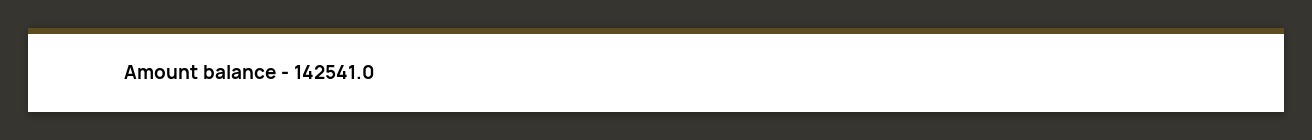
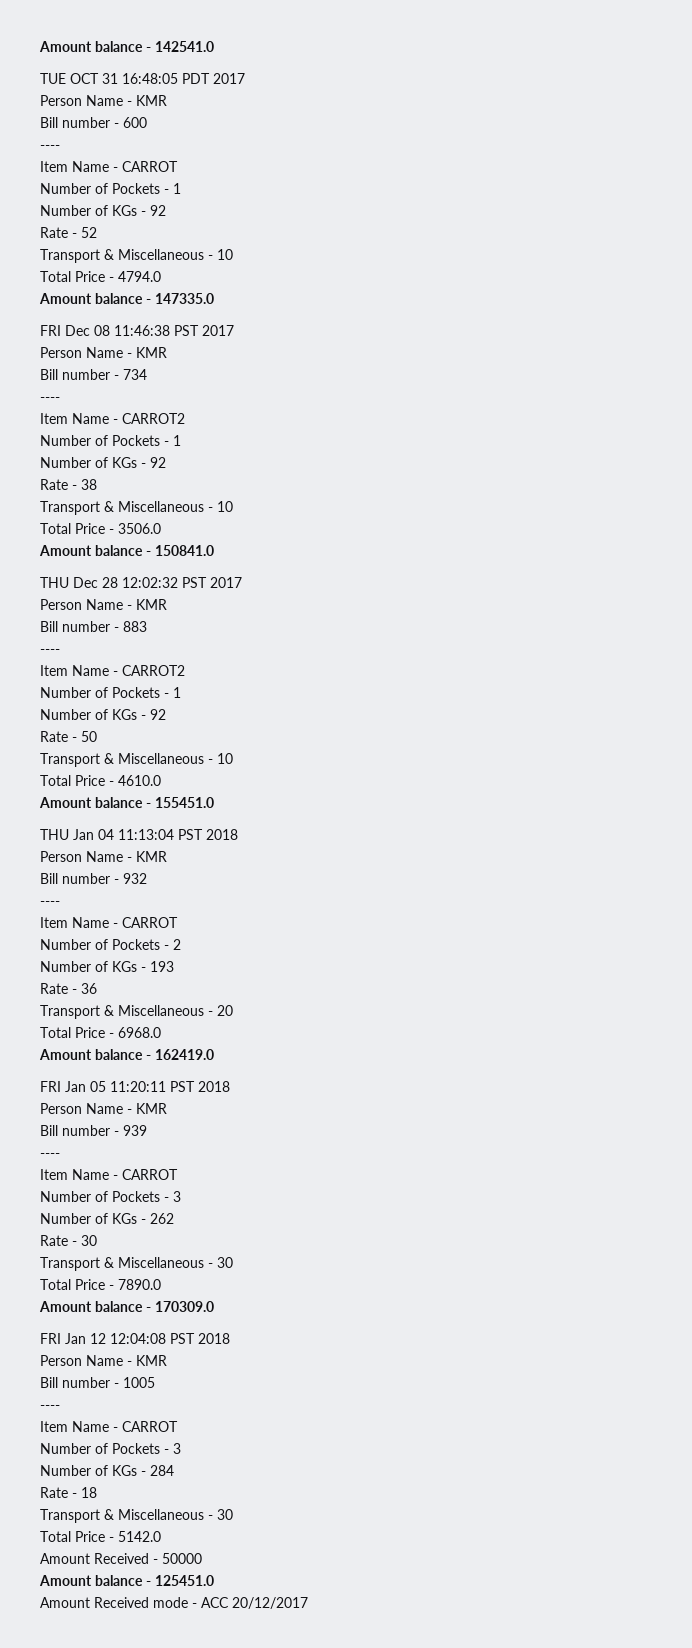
+ TUE OCT 31 16:48:05 PDT 2017
+ Person Name - KMR
+ Bill number - 600
+ ----
+ Item Name - CARROT
+ Number of Pockets - 1
+ Number of KGs - 92
+ Rate - 52
+ Transport & Miscellaneous - 10
+ Total Price - 4794.0
+ Amount balance - 147335.0
+ FRI Dec 08 11:46:38 PST 2017
+ Person Name - KMR
+ Bill number - 734
+ ----
+ Item Name - CARROT2
+ Number of Pockets - 1
+ Number of KGs - 92
+ Rate - 38
+ Transport & Miscellaneous - 10
+ Total Price - 3506.0
+ Amount balance - 150841.0
+ THU Dec 28 12:02:32 PST 2017
+ Person Name - KMR
+ Bill number - 883
+ ----
+ Item Name - CARROT2
+ Number of Pockets - 1
+ Number of KGs - 92
+ Rate - 50
+ Transport & Miscellaneous - 10
+ Total Price - 4610.0
+ Amount balance - 155451.0
+ THU Jan 04 11:13:04 PST 2018
+ Person Name - KMR
+ Bill number - 932
+ ----
+ Item Name - CARROT
+ Number of Pockets - 2
+ Number of KGs - 193
+ Rate - 36
+ Transport & Miscellaneous - 20
+ Total Price - 6968.0
+ Amount balance - 162419.0
+ FRI Jan 05 11:20:11 PST 2018
+ Person Name - KMR
+ Bill number - 939
+ ----
+ Item Name - CARROT
+ Number of Pockets - 3
+ Number of KGs - 262
+ Rate - 30
+ Transport & Miscellaneous - 30
+ Total Price - 7890.0
+ Amount balance - 170309.0
+ FRI Jan 12 12:04:08 PST 2018
+ Person Name - KMR
+ Bill number - 1005
+ ----
+ Item Name - CARROT
+ Number of Pockets - 3
+ Number of KGs - 284
+ Rate - 18
+ Transport & Miscellaneous - 30
+ Total Price - 5142.0
+ Amount Received - 50000
+ Amount balance - 125451.0
+ Amount Received mode - ACC 20/12/2017

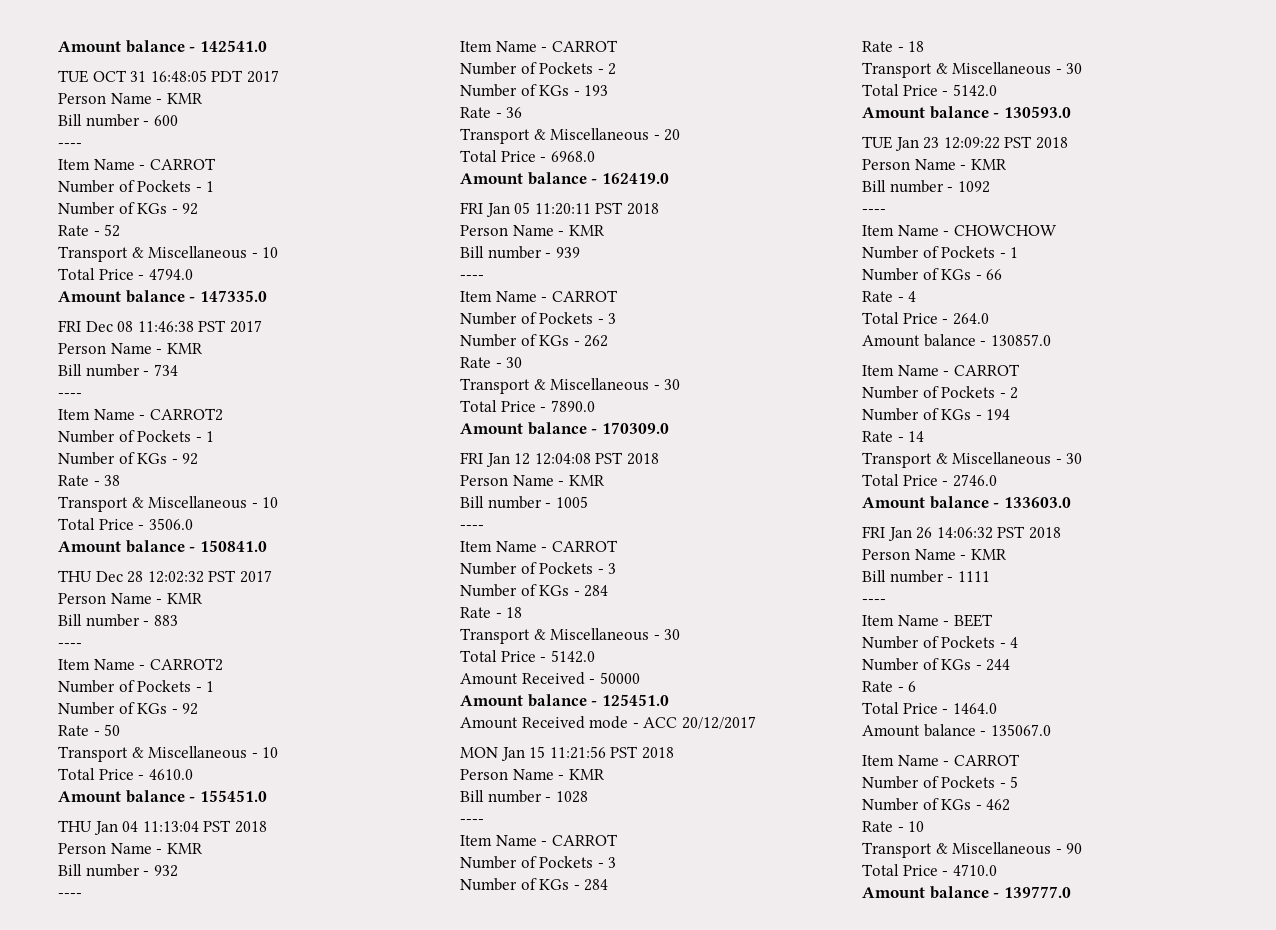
+ MON Jan 15 11:21:56 PST 2018
+ Person Name - KMR
+ Bill number - 1028
+ ----
+ Item Name - CARROT
+ Number of Pockets - 3
+ Number of KGs - 284
+ Rate - 18
+ Transport & Miscellaneous - 30
+ Total Price - 5142.0
+ Amount balance - 130593.0
+ TUE Jan 23 12:09:22 PST 2018
+ Person Name - KMR
+ Bill number - 1092
+ ----
+ Item Name - CHOWCHOW
+ Number of Pockets - 1
+ Number of KGs - 66
+ Rate - 4
+ Total Price - 264.0
+ Amount balance - 130857.0
+ Item Name - CARROT
+ Number of Pockets - 2
+ Number of KGs - 194
+ Rate - 14
+ Transport & Miscellaneous - 30
+ Total Price - 2746.0
+ Amount balance - 133603.0
+ FRI Jan 26 14:06:32 PST 2018
+ Person Name - KMR
+ Bill number - 1111
+ ----
+ Item Name - BEET
+ Number of Pockets - 4
+ Number of KGs - 244
+ Rate - 6
+ Total Price - 1464.0
+ Amount balance - 135067.0
+ Item Name - CARROT
+ Number of Pockets - 5
+ Number of KGs - 462
+ Rate - 10
+ Transport & Miscellaneous - 90
+ Total Price - 4710.0
+ Amount balance - 139777.0

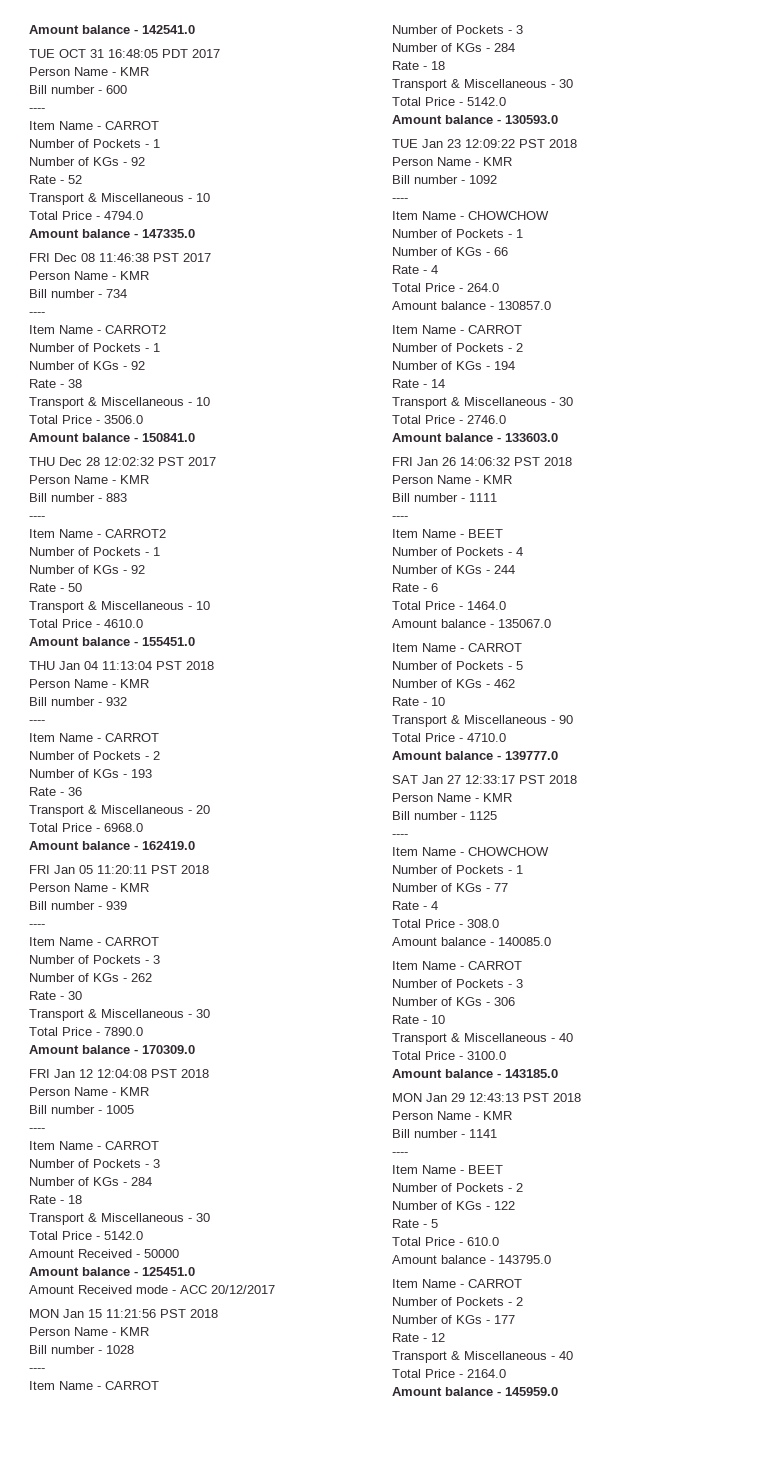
+ SAT Jan 27 12:33:17 PST 2018
+ Person Name - KMR
+ Bill number - 1125
+ ----
+ Item Name - CHOWCHOW
+ Number of Pockets - 1
+ Number of KGs - 77
+ Rate - 4
+ Total Price - 308.0
+ Amount balance - 140085.0
+ Item Name - CARROT
+ Number of Pockets - 3
+ Number of KGs - 306
+ Rate - 10
+ Transport & Miscellaneous - 40
+ Total Price - 3100.0
+ Amount balance - 143185.0
+ MON Jan 29 12:43:13 PST 2018
+ Person Name - KMR
+ Bill number - 1141
+ ----
+ Item Name - BEET
+ Number of Pockets - 2
+ Number of KGs - 122
+ Rate - 5
+ Total Price - 610.0
+ Amount balance - 143795.0
+ Item Name - CARROT
+ Number of Pockets - 2
+ Number of KGs - 177
+ Rate - 12
+ Transport & Miscellaneous - 40
+ Total Price - 2164.0
+ Amount balance - 145959.0

